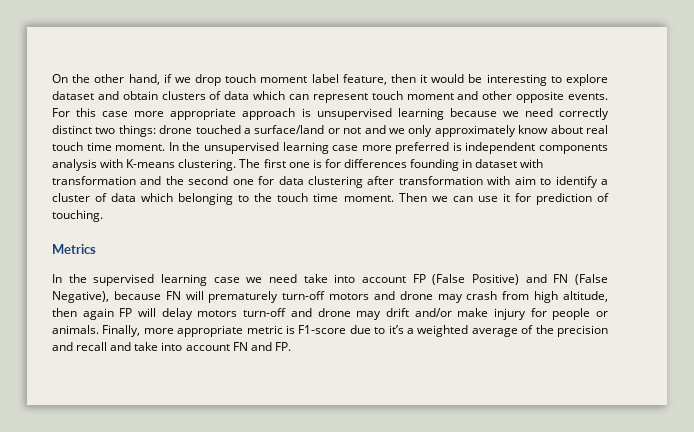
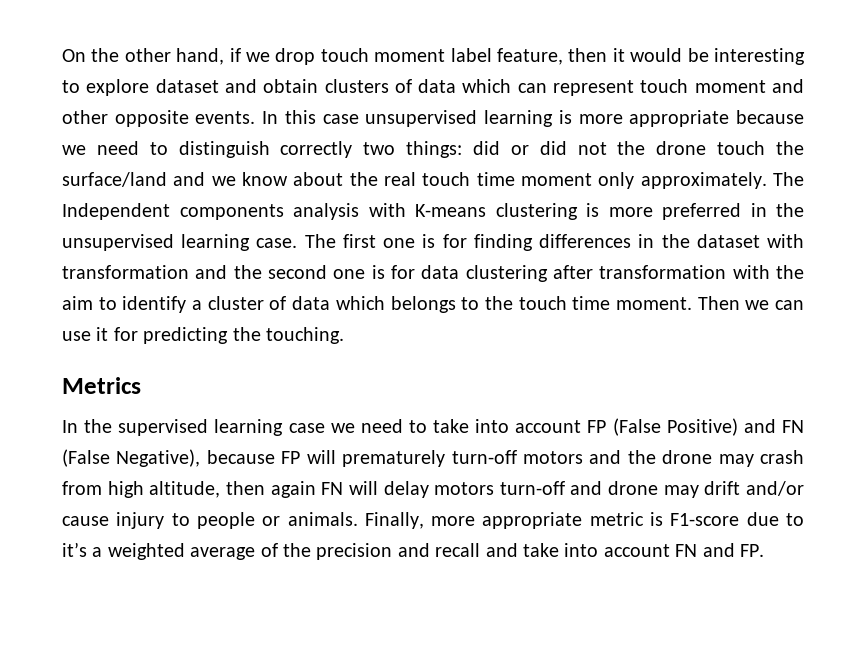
- For this case more appropriate approach is unsupervised learning because we need correctly distinct two things: drone touched a surface/land or not and we only approximately know about real touch time moment. In the unsupervised learning case more preferred is independent components analysis with K-means clustering.
+ In this case unsupervised learning is more appropriate because we need to distinguish correctly two things: did or did not the drone touch the surface/land and we know about the real touch time moment only approximately. The Independent components analysis with K-means clustering is more preferred in the unsupervised learning case.
- The first one is for differences founding in dataset with transformation and the second one for data clustering after transformation with aim to identify a cluster of data which belonging to the touch time moment.
+ The first one is for finding differences in the dataset with transformation and the second one is for data clustering after transformation with the aim to identify a cluster of data which belongs to the touch time moment.
- Then we can use it for prediction of touching.
+ Then we can use it for predicting the touching.
- In the supervised learning case we need take into account FP (False Positive) and FN (False Negative), because FN will prematurely turn-off motors and drone may crash from high altitude, then again FP will delay motors turn-off and drone may drift and/or make injury for people or animals.
+ In the supervised learning case we need to take into account FP (False Positive) and FN (False Negative), because FP will prematurely turn-off motors and the drone may crash from high altitude, then again FN will delay motors turn-off and drone may drift and/or cause injury to people or animals.

